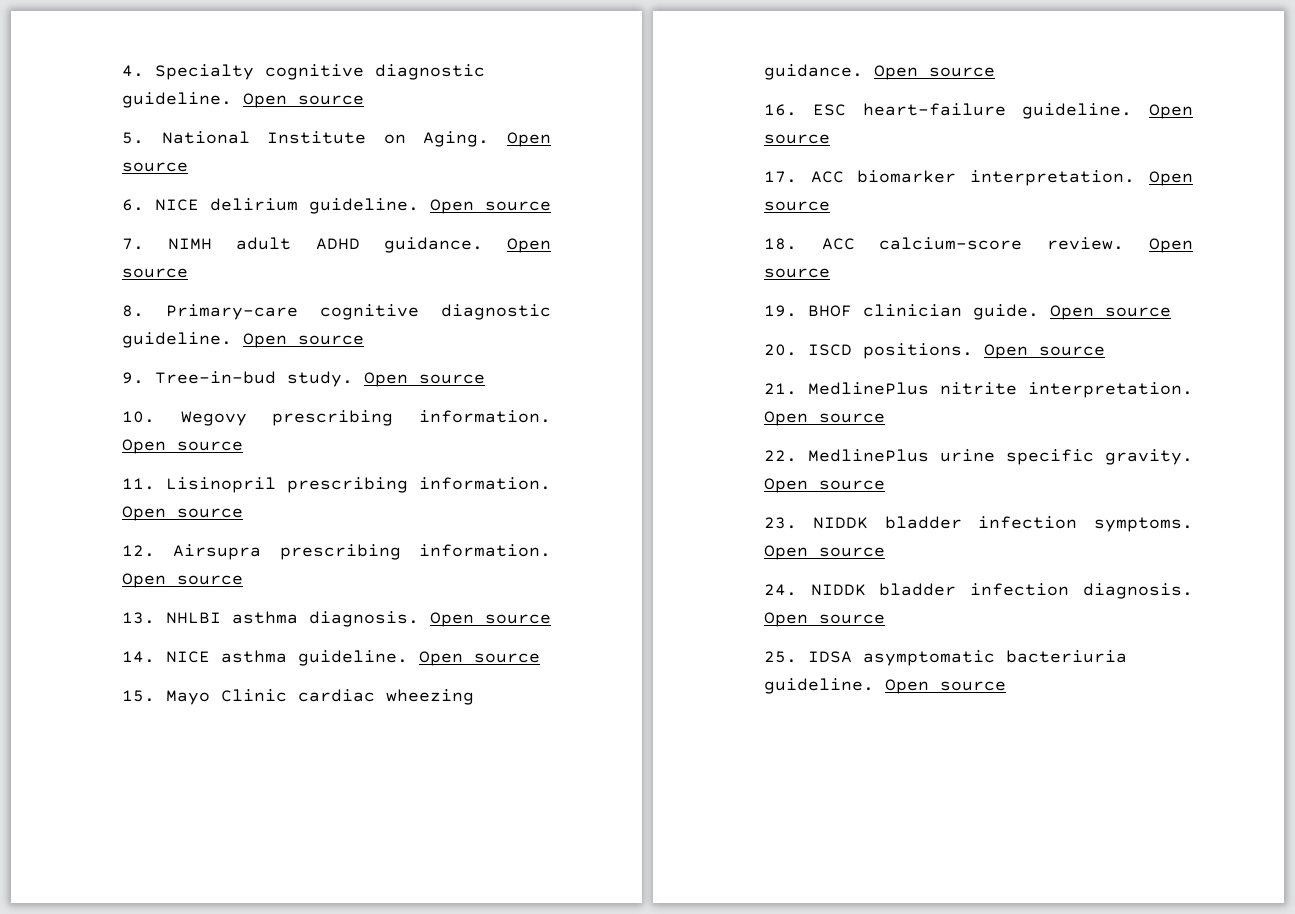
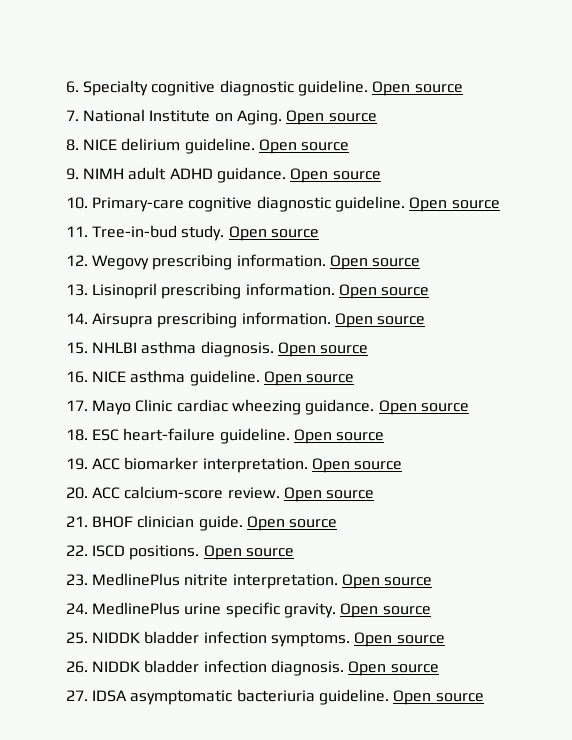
- 4. Specialty cognitive diagnostic guideline.
+ 6. Specialty cognitive diagnostic guideline.
- 5. National Institute on Aging.
+ 7. National Institute on Aging.
- 6. NICE delirium guideline.
+ 8. NICE delirium guideline.
- 7. NIMH adult ADHD guidance.
+ 9. NIMH adult ADHD guidance.
- 8. Primary-care cognitive diagnostic guideline.
+ 10. Primary-care cognitive diagnostic guideline.
- 9. Tree-in-bud study.
+ 11. Tree-in-bud study.
- 10. Wegovy prescribing information.
+ 12. Wegovy prescribing information.
- 11. Lisinopril prescribing information.
+ 13. Lisinopril prescribing information.
- 12. Airsupra prescribing information.
+ 14. Airsupra prescribing information.
- 13. NHLBI asthma diagnosis.
+ 15. NHLBI asthma diagnosis.
- 14. NICE asthma guideline.
+ 16. NICE asthma guideline.
- 15. Mayo Clinic cardiac wheezing guidance.
+ 17. Mayo Clinic cardiac wheezing guidance.
- 16. ESC heart-failure guideline.
+ 18. ESC heart-failure guideline.
- 17. ACC biomarker interpretation.
+ 19. ACC biomarker interpretation.
- 18. ACC calcium-score review.
+ 20. ACC calcium-score review.
- 19. BHOF clinician guide.
+ 21. BHOF clinician guide.
- 20. ISCD positions.
+ 22. ISCD positions.
- 21. MedlinePlus nitrite interpretation.
+ 23. MedlinePlus nitrite interpretation.
- 22. MedlinePlus urine specific gravity.
+ 24. MedlinePlus urine specific gravity.
- 23. NIDDK bladder infection symptoms.
+ 25. NIDDK bladder infection symptoms.
- 24. NIDDK bladder infection diagnosis.
+ 26. NIDDK bladder infection diagnosis.
- 25. IDSA asymptomatic bacteriuria guideline.
+ 27. IDSA asymptomatic bacteriuria guideline.

